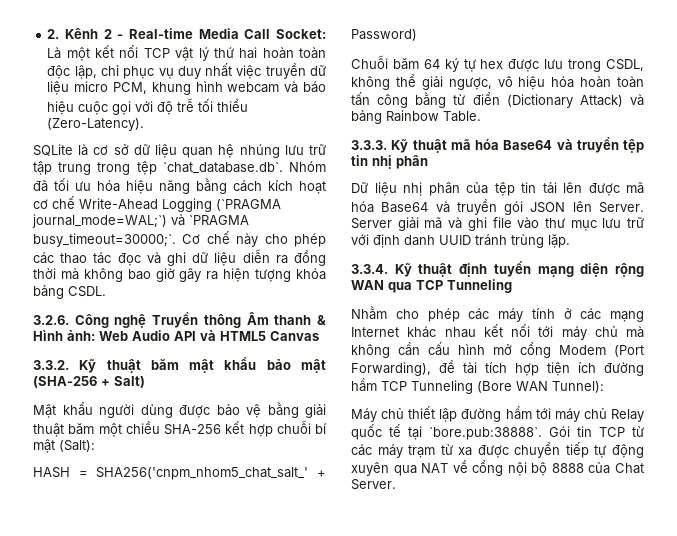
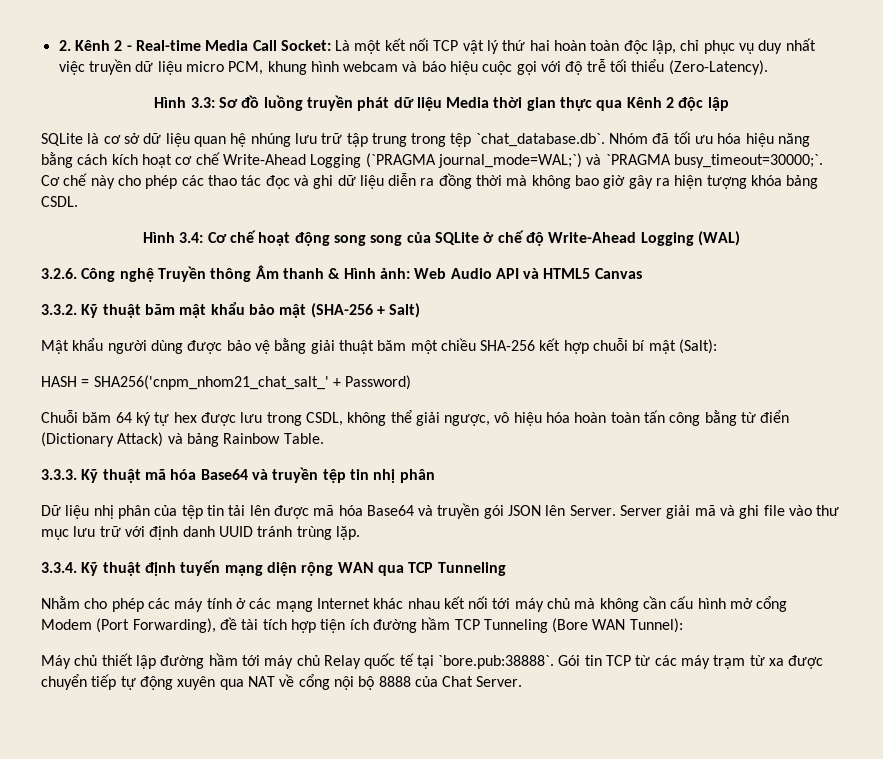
+ Hình 3.3: Sơ đồ luồng truyền phát dữ liệu Media thời gian thực qua Kênh 2 độc lập
+ Hình 3.4: Cơ chế hoạt động song song của SQLite ở chế độ Write-Ahead Logging (WAL)
- HASH = SHA256('cnpm_nhom5_chat_salt_' + Password)
+ HASH = SHA256('cnpm_nhom21_chat_salt_' + Password)

